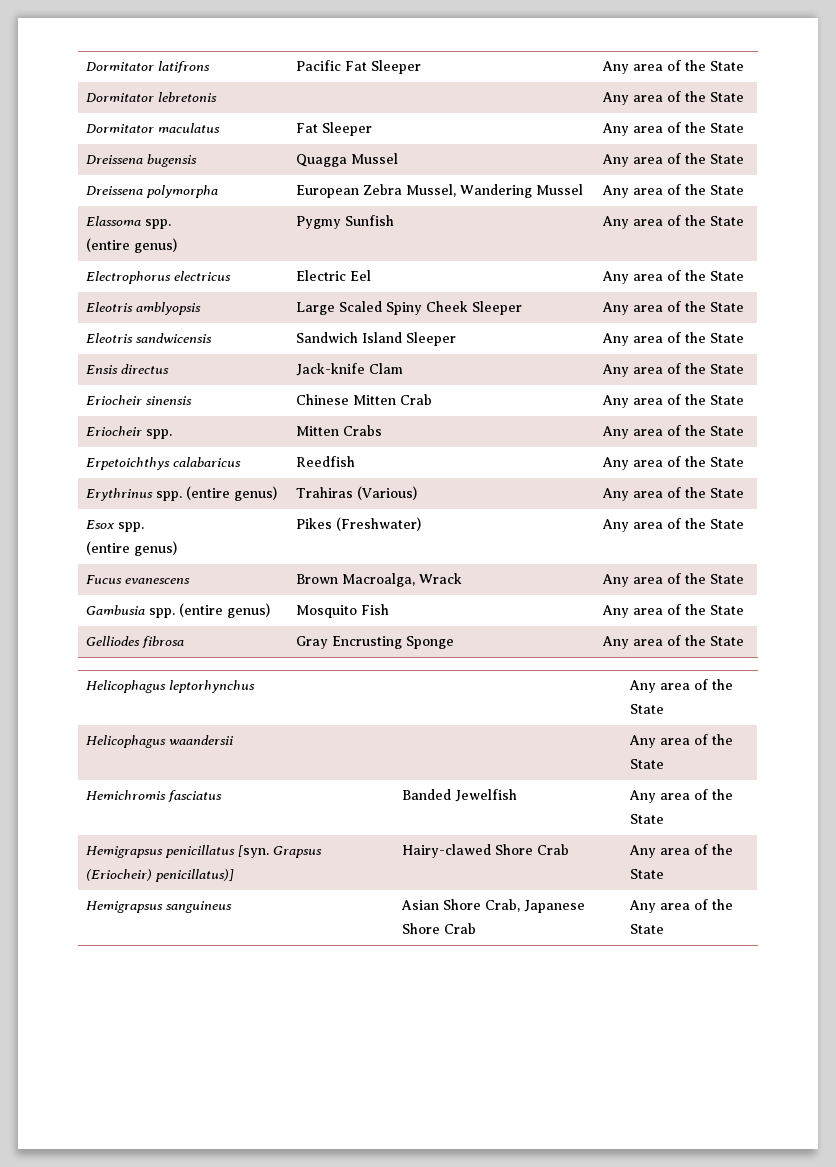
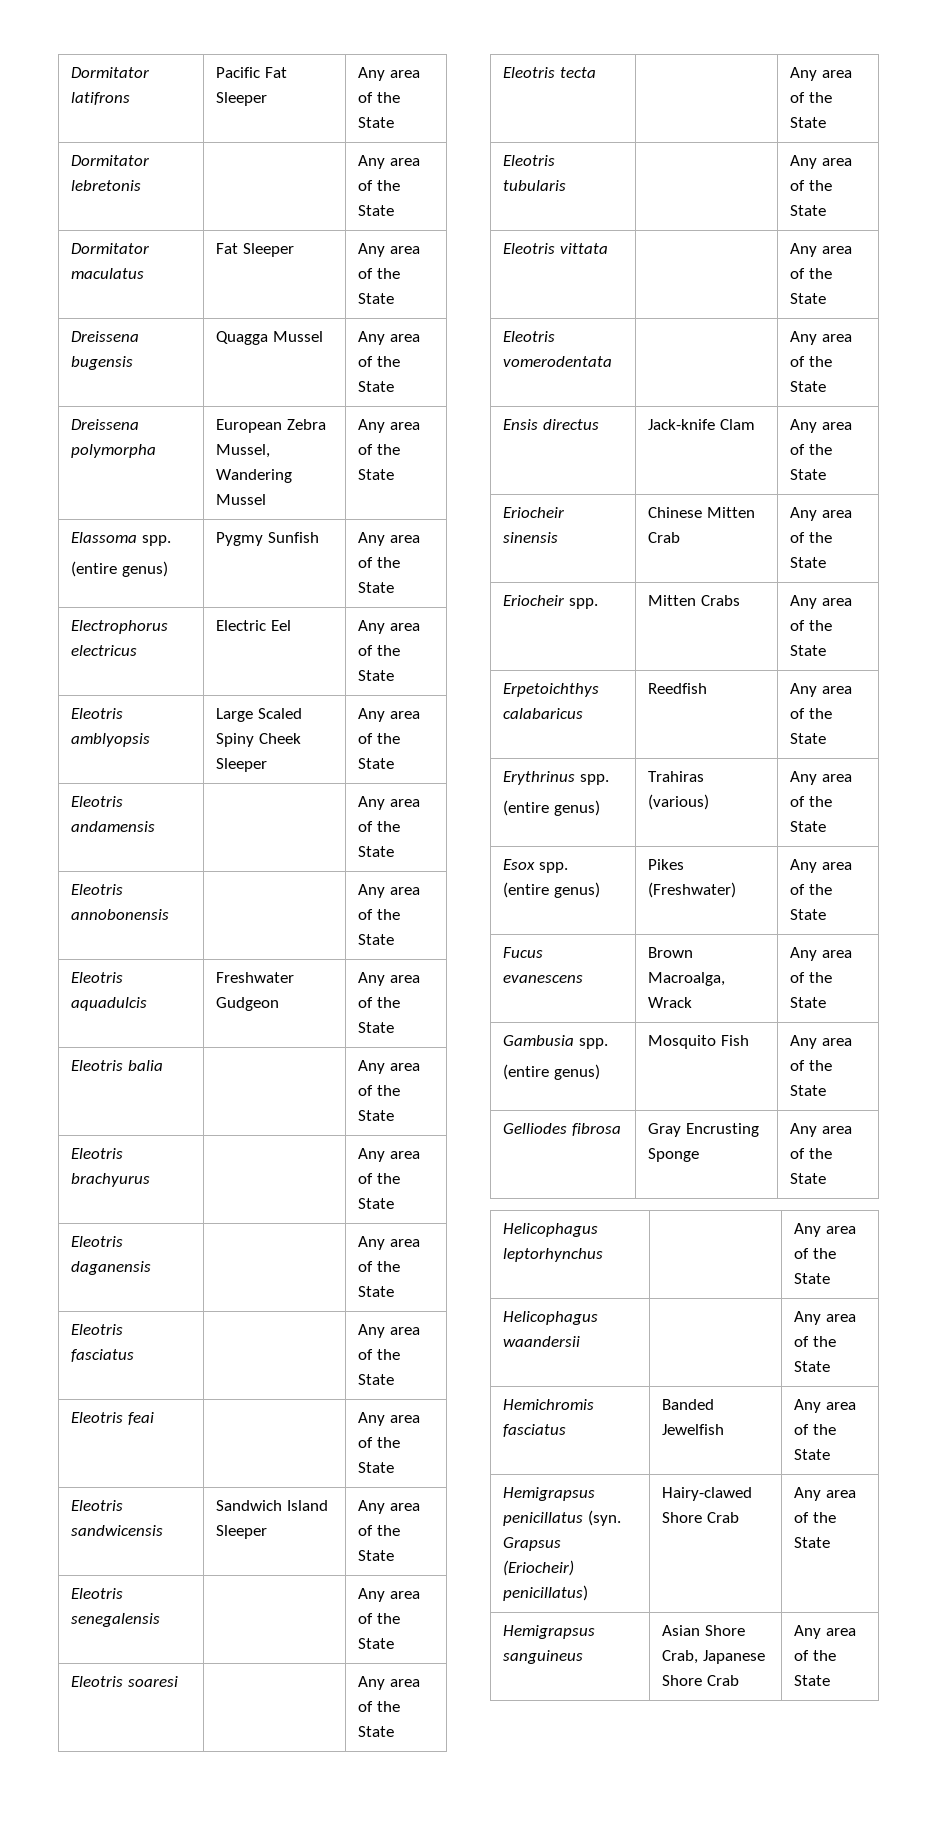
+ Eleotris andamensis | | Any area of the State
+ Eleotris annobonensis | | Any area of the State
+ Eleotris aquadulcis | Freshwater Gudgeon | Any area of the State
+ Eleotris balia | | Any area of the State
+ Eleotris brachyurus | | Any area of the State
+ Eleotris daganensis | | Any area of the State
+ Eleotris fasciatus | | Any area of the State
+ Eleotris feai | | Any area of the State
+ Eleotris senegalensis | | Any area of the State
+ Eleotris soaresi | | Any area of the State
+ Eleotris tecta | | Any area of the State
+ Eleotris tubularis | | Any area of the State
+ Eleotris vittata | | Any area of the State
+ Eleotris vomerodentata | | Any area of the State
- Erythrinus spp. (entire genus) | Trahiras (Various) | Any area of the State
+ Erythrinus spp.
+ (entire genus) | Trahiras (various) | Any area of the State
- Gambusia spp. (entire genus) | Mosquito Fish | Any area of the State
+ Gambusia spp.
+ (entire genus) | Mosquito Fish | Any area of the State
- Hemigrapsus penicillatus [syn. Grapsus (Eriocheir) penicillatus)] | Hairy-clawed Shore Crab | Any area of the State
+ Hemigrapsus penicillatus (syn. Grapsus (Eriocheir) penicillatus) | Hairy-clawed Shore Crab | Any area of the State

